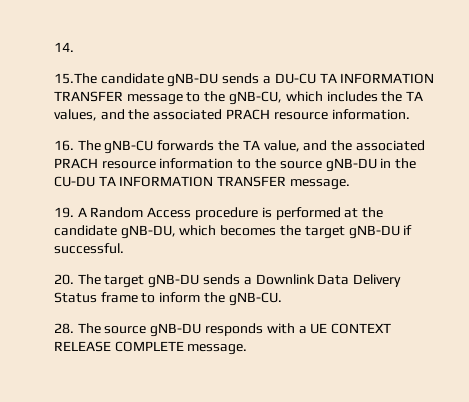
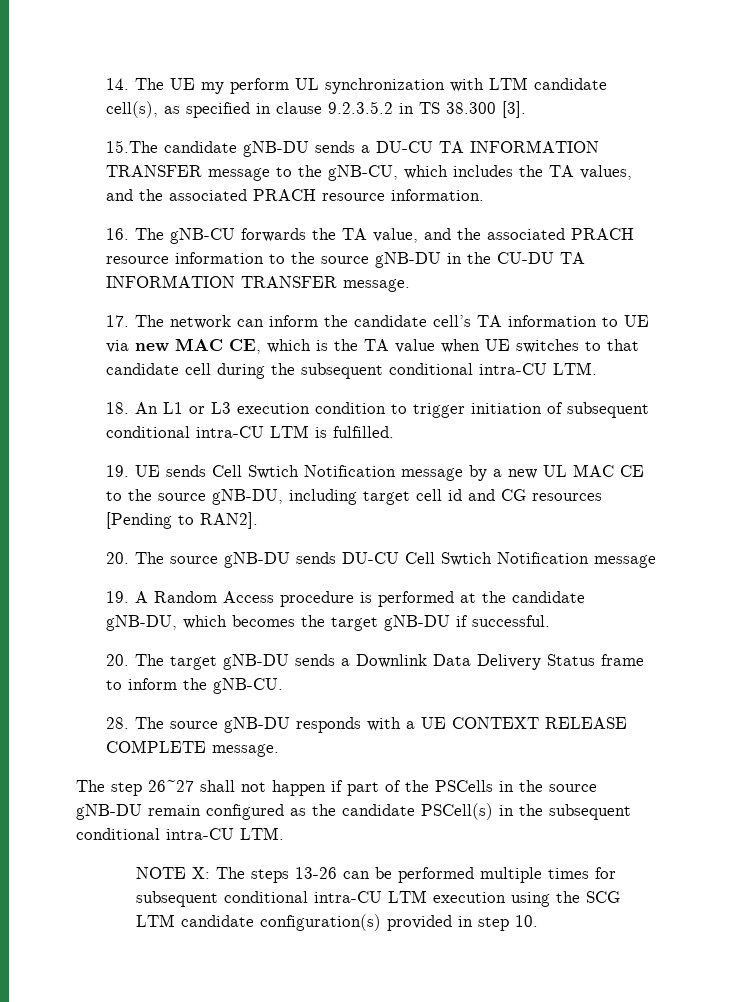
- 14.
+ 14. The UE my perform UL synchronization with LTM candidate cell(s), as specified in clause 9.2.3.5.2 in TS 38.300 [3].
+ 17. The network can inform the candidate cell’s TA information to UE via new MAC CE, which is the TA value when UE switches to that candidate cell during the subsequent conditional intra-CU LTM.
+ 18. An L1 or L3 execution condition to trigger initiation of subsequent conditional intra-CU LTM is fulfilled.
+ 19. UE sends Cell Swtich Notification message by a new UL MAC CE to the source gNB-DU, including target cell id and CG resources [Pending to RAN2].
+ 20. The source gNB-DU sends DU-CU Cell Swtich Notification message
+ The step 26~27 shall not happen if part of the PSCells in the source gNB-DU remain configured as the candidate PSCell(s) in the subsequent conditional intra-CU LTM.
+ NOTE X: The steps 13-26 can be performed multiple times for subsequent conditional intra-CU LTM execution using the SCG LTM candidate configuration(s) provided in step 10.

